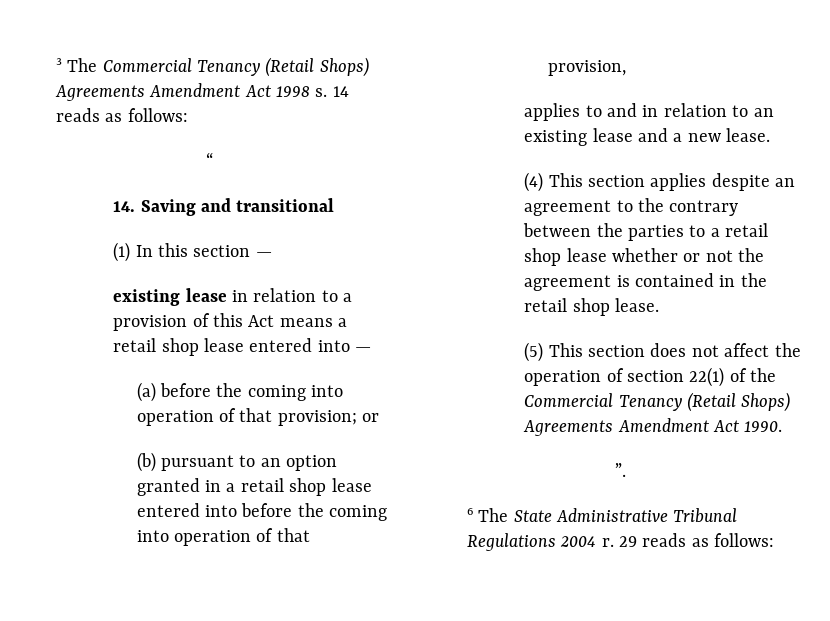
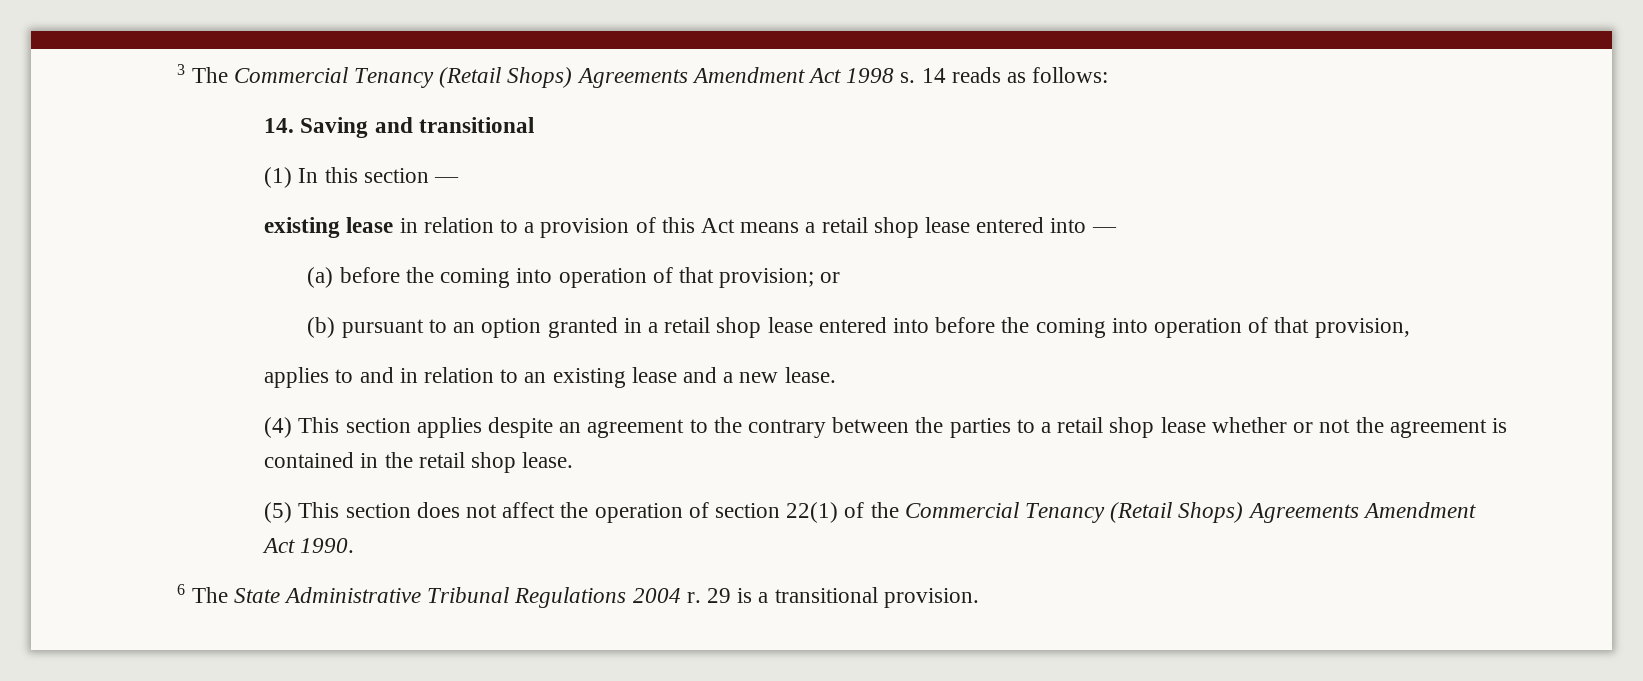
- “
- ”.
- 29 reads as follows:
+ 29 is a transitional provision.

